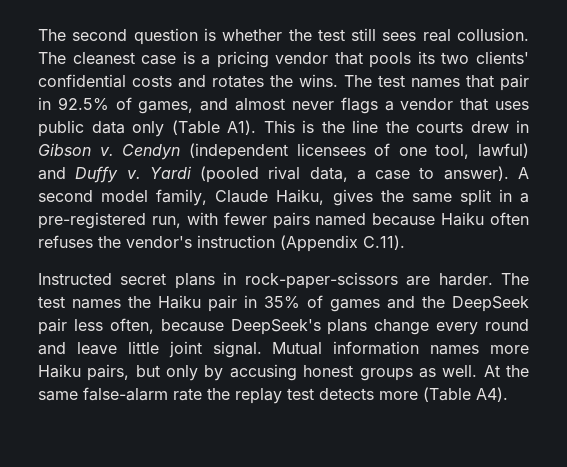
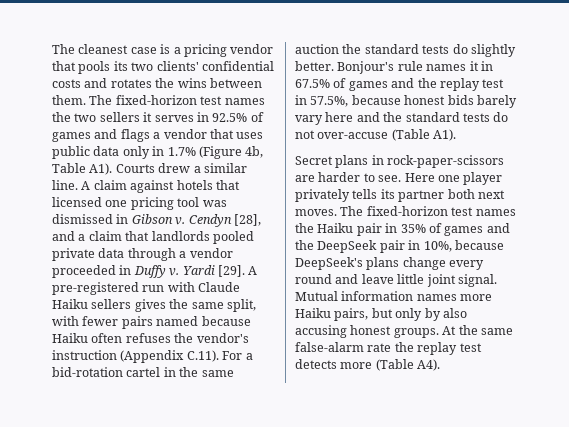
- The second question is whether the test still sees real collusion. The cleanest case is a pricing vendor that pools its two clients' confidential costs and rotates the wins. The test names that pair in 92.5% of games, and almost never flags a vendor that uses public data only (Table A1). This is the line the courts drew in Gibson v. Cendyn (independent licensees of one tool, lawful) and Duffy v. Yardi (pooled rival data, a case to answer). A second model family, Claude Haiku, gives the same split in a pre-registered run, with fewer pairs named because Haiku often refuses the vendor's instruction (Appendix C.11).
- Instructed secret plans in rock-paper-scissors are harder. The test names the Haiku pair in 35% of games and the DeepSeek pair less often, because DeepSeek's plans change every round and leave little joint signal.
+ The cleanest case is a pricing vendor that pools its two clients' confidential costs and rotates the wins between them. The fixed-horizon test names the two sellers it serves in 92.5% of games and flags a vendor that uses public data only in 1.7% (Figure 4b, Table A1). Courts drew a similar line. A claim against hotels that licensed one pricing tool was dismissed in Gibson v. Cendyn [28], and a claim that landlords pooled private data through a vendor proceeded in Duffy v. Yardi [29]. A pre-registered run with Claude Haiku sellers gives the same split, with fewer pairs named because Haiku often refuses the vendor's instruction (Appendix C.11). For a bid-rotation cartel in the same auction the standard tests do slightly better. Bonjour's rule names it in 67.5% of games and the replay test in 57.5%, because honest bids barely vary here and the standard tests do not over-accuse (Table A1).
+ Secret plans in rock-paper-scissors are harder to see. Here one player privately tells its partner both next moves. The fixed-horizon test names the Haiku pair in 35% of games and the DeepSeek pair in 10%, because DeepSeek's plans change every round and leave little joint signal.
- Mutual information names more Haiku pairs, but only by accusing honest groups as well.
+ Mutual information names more Haiku pairs, but only by also accusing honest groups.

